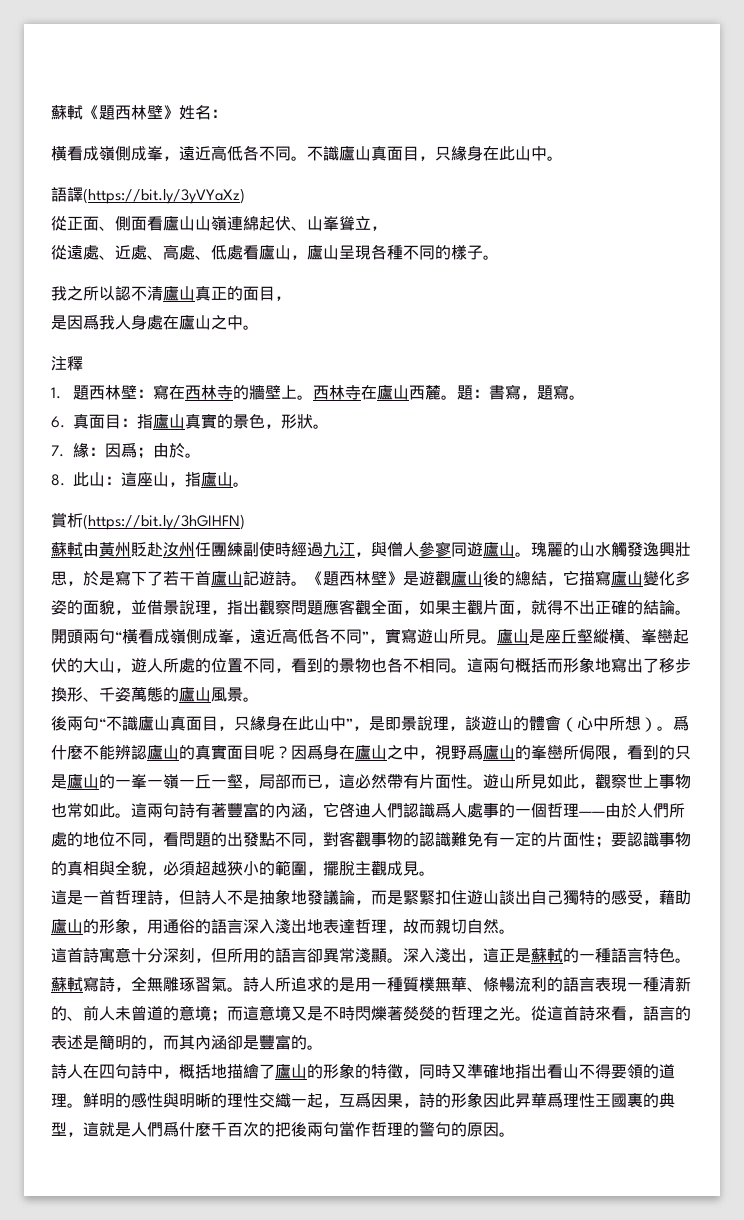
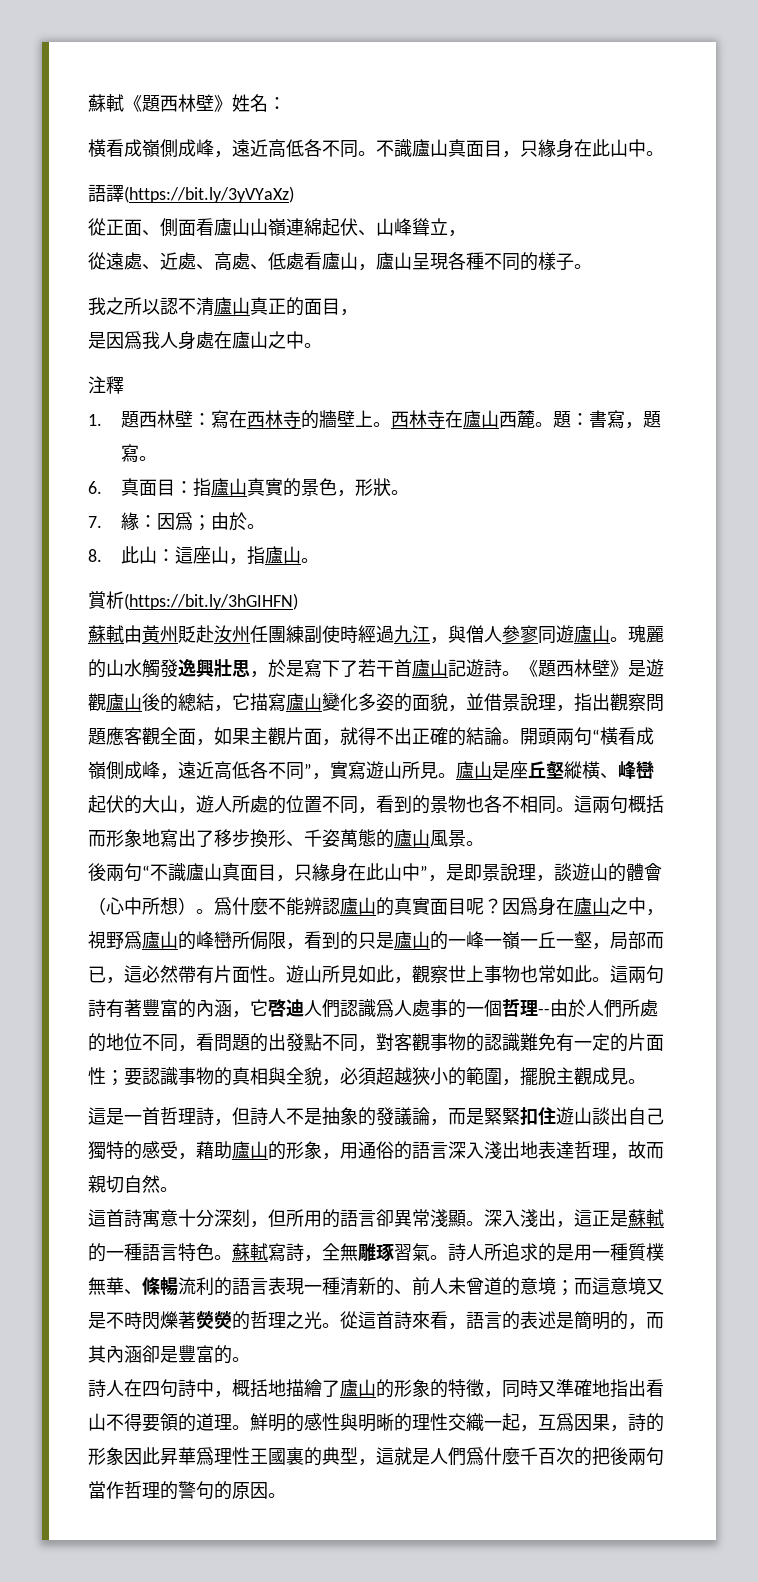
- 橫看成嶺側成峯，遠近高低各不同。
+ 橫看成嶺側成峰，遠近高低各不同。
- 從正面、側面看廬山山嶺連綿起伏、山峯聳立，
+ 從正面、側面看廬山山嶺連綿起伏、山峰聳立，
- 開頭兩句“橫看成嶺側成峯，遠近高低各不同”，實寫遊山所見。
+ 開頭兩句“橫看成嶺側成峰，遠近高低各不同”，實寫遊山所見。
- 廬山是座丘壑縱橫、峯巒起伏的大山，遊人所處的位置不同，看到的景物也各不相同。
+ 廬山是座丘壑縱橫、峰巒起伏的大山，遊人所處的位置不同，看到的景物也各不相同。
- 因爲身在廬山之中，視野爲廬山的峯巒所侷限，看到的只是廬山的一峯一嶺一丘一壑，局部而已，這必然帶有片面性。
+ 因爲身在廬山之中，視野爲廬山的峰巒所侷限，看到的只是廬山的一峰一嶺一丘一壑，局部而已，這必然帶有片面性。
- 這兩句詩有著豐富的內涵，它啓迪人們認識爲人處事的一個哲理——由於人們所處的地位不同，看問題的出發點不同，對客觀事物的認識難免有一定的片面性；要認識事物的真相與全貌，必須超越狹小的範圍，擺脫主觀成見。
+ 這兩句詩有著豐富的內涵，它啓迪人們認識爲人處事的一個哲理--由於人們所處的地位不同，看問題的出發點不同，對客觀事物的認識難免有一定的片面性；要認識事物的真相與全貌，必須超越狹小的範圍，擺脫主觀成見。
- 這是一首哲理詩，但詩人不是抽象地發議論，而是緊緊扣住遊山談出自己獨特的感受，藉助廬山的形象，用通俗的語言深入淺出地表達哲理，故而親切自然。
+ 這是一首哲理詩，但詩人不是抽象的發議論，而是緊緊扣住遊山談出自己獨特的感受，藉助廬山的形象，用通俗的語言深入淺出地表達哲理，故而親切自然。

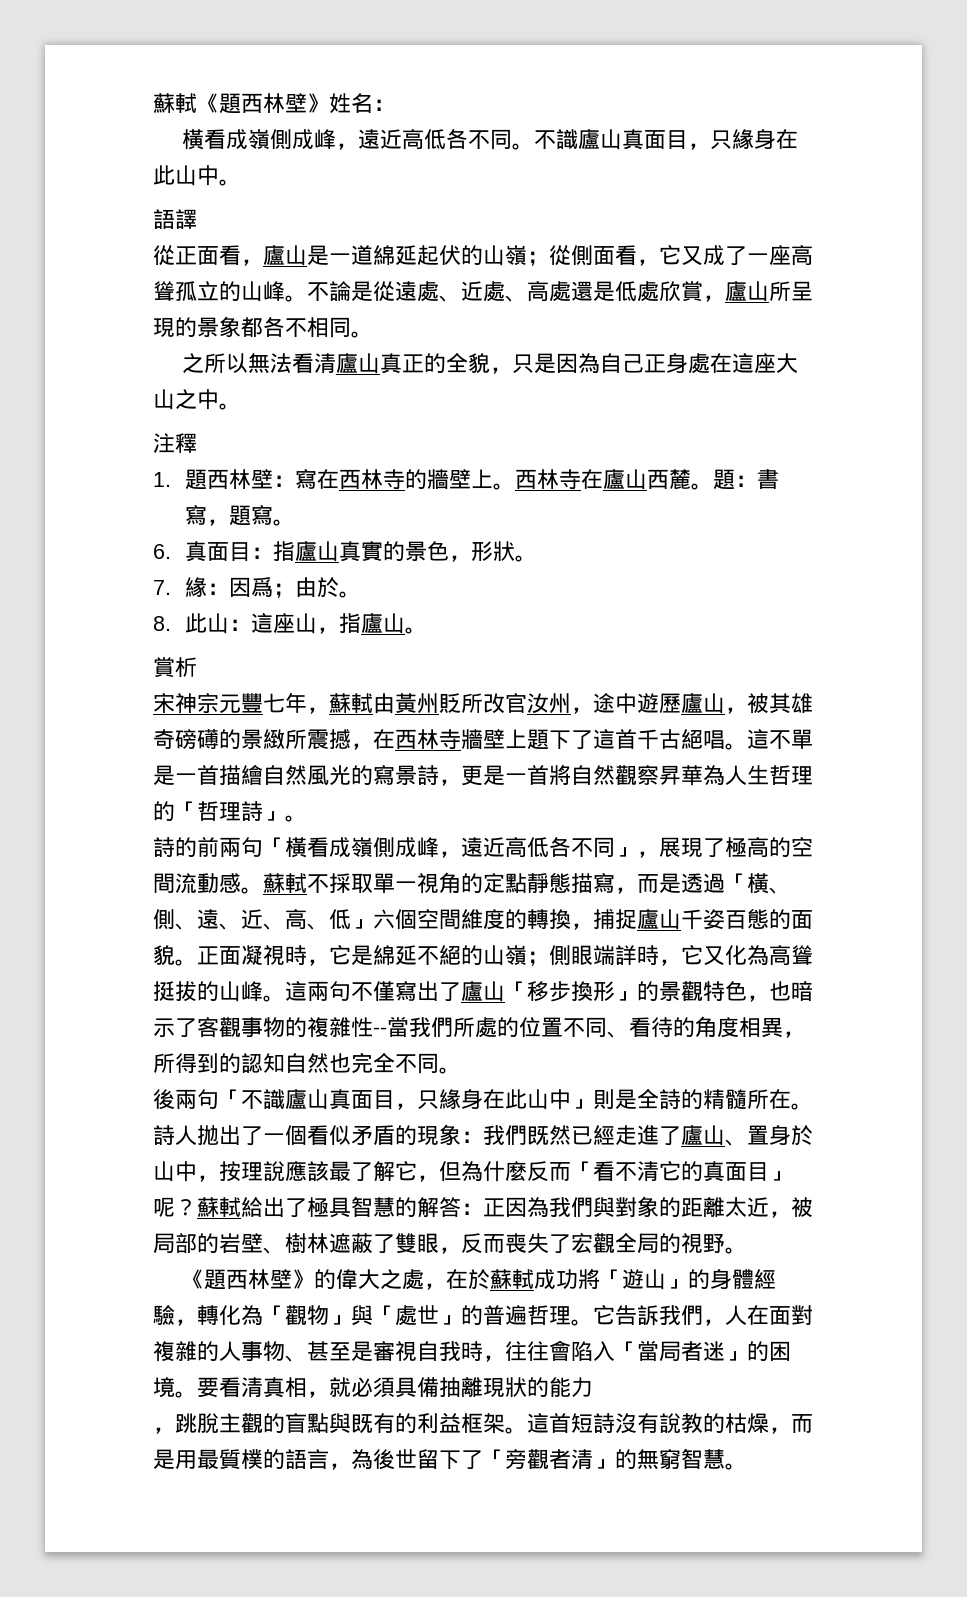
- 語譯(https://bit.ly/3yVYaXz)
+ 語譯
- 從正面、側面看廬山山嶺連綿起伏、山峰聳立，
- 從遠處、近處、高處、低處看廬山，廬山呈現各種不同的樣子。
- 我之所以認不清廬山真正的面目，
- 是因爲我人身處在廬山之中。
+ 從正面看，廬山是一道綿延起伏的山嶺；從側面看，它又成了一座高聳孤立的山峰。不論是從遠處、近處、高處還是低處欣賞，廬山所呈現的景象都各不相同。
+ 之所以無法看清廬山真正的全貌，只是因為自己正身處在這座大山之中。
- 賞析(https://bit.ly/3hGIHFN)
- 蘇軾由黃州貶赴汝州任團練副使時經過九江，與僧人參寥同遊廬山。瑰麗的山水觸發逸興壯思，於是寫下了若干首廬山記遊詩。《題西林壁》是遊觀廬山後的總結，它描寫廬山變化多姿的面貌，並借景說理，指出觀察問題應客觀全面，如果主觀片面，就得不出正確的結論。開頭兩句“橫看成嶺側成峰，遠近高低各不同”，實寫遊山所見。廬山是座丘壑縱橫、峰巒起伏的大山，遊人所處的位置不同，看到的景物也各不相同。這兩句概括而形象地寫出了移步換形、千姿萬態的廬山風景。
+ 賞析
+ 宋神宗元豐七年，蘇軾由黃州貶所改官汝州，途中遊歷廬山，被其雄奇磅礡的景緻所震撼，在西林寺牆壁上題下了這首千古絕唱。這不單是一首描繪自然風光的寫景詩，更是一首將自然觀察昇華為人生哲理的「哲理詩」。
+ 詩的前兩句「橫看成嶺側成峰，遠近高低各不同」，展現了極高的空間流動感。蘇軾不採取單一視角的定點靜態描寫，而是透過「橫、側、遠、近、高、低」六個空間維度的轉換，捕捉廬山千姿百態的面貌。正面凝視時，它是綿延不絕的山嶺；側眼端詳時，它又化為高聳挺拔的山峰。這兩句不僅寫出了廬山「移步換形」的景觀特色，也暗示了客觀事物的複雜性--當我們所處的位置不同、看待的角度相異，所得到的認知自然也完全不同。
- 後兩句“不識廬山真面目，只緣身在此山中”，是即景說理，談遊山的體會（心中所想）。爲什麼不能辨認廬山的真實面目呢？因爲身在廬山之中，視野爲廬山的峰巒所侷限，看到的只是廬山的一峰一嶺一丘一壑，局部而已，這必然帶有片面性。遊山所見如此，觀察世上事物也常如此。這兩句詩有著豐富的內涵，它啓迪人們認識爲人處事的一個哲理--由於人們所處的地位不同，看問題的出發點不同，對客觀事物的認識難免有一定的片面性；要認識事物的真相與全貌，必須超越狹小的範圍，擺脫主觀成見。
- 這是一首哲理詩，但詩人不是抽象的發議論，而是緊緊扣住遊山談出自己獨特的感受，藉助廬山的形象，用通俗的語言深入淺出地表達哲理，故而親切自然。
- 這首詩寓意十分深刻，但所用的語言卻異常淺顯。深入淺出，這正是蘇軾的一種語言特色。蘇軾寫詩，全無雕琢習氣。詩人所追求的是用一種質樸無華、條暢流利的語言表現一種清新的、前人未曾道的意境；而這意境又是不時閃爍著熒熒的哲理之光。從這首詩來看，語言的表述是簡明的，而其內涵卻是豐富的。
- 詩人在四句詩中，概括地描繪了廬山的形象的特徵，同時又準確地指出看山不得要領的道理。鮮明的感性與明晰的理性交織一起，互爲因果，詩的形象因此昇華爲理性王國裏的典型，這就是人們爲什麼千百次的把後兩句當作哲理的警句的原因。
+ 後兩句「不識廬山真面目，只緣身在此山中」則是全詩的精髓所在。詩人拋出了一個看似矛盾的現象：我們既然已經走進了廬山、置身於山中，按理說應該最了解它，但為什麼反而「看不清它的真面目」呢？蘇軾給出了極具智慧的解答：正因為我們與對象的距離太近，被局部的岩壁、樹林遮蔽了雙眼，反而喪失了宏觀全局的視野。
+ 《題西林壁》的偉大之處，在於蘇軾成功將「遊山」的身體經驗，轉化為「觀物」與「處世」的普遍哲理。它告訴我們，人在面對複雜的人事物、甚至是審視自我時，往往會陷入「當局者迷」的困境。要看清真相，就必須具備抽離現狀的能力
+ ，跳脫主觀的盲點與既有的利益框架。這首短詩沒有說教的枯燥，而是用最質樸的語言，為後世留下了「旁觀者清」的無窮智慧。

